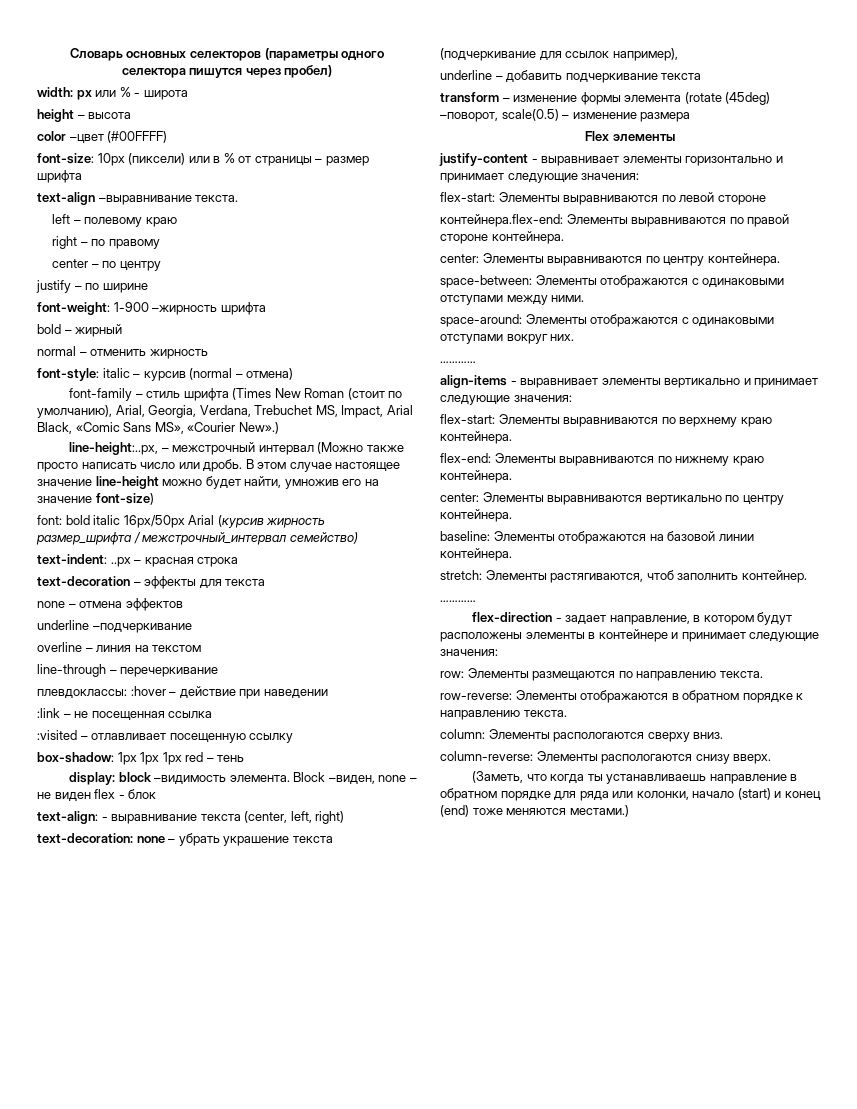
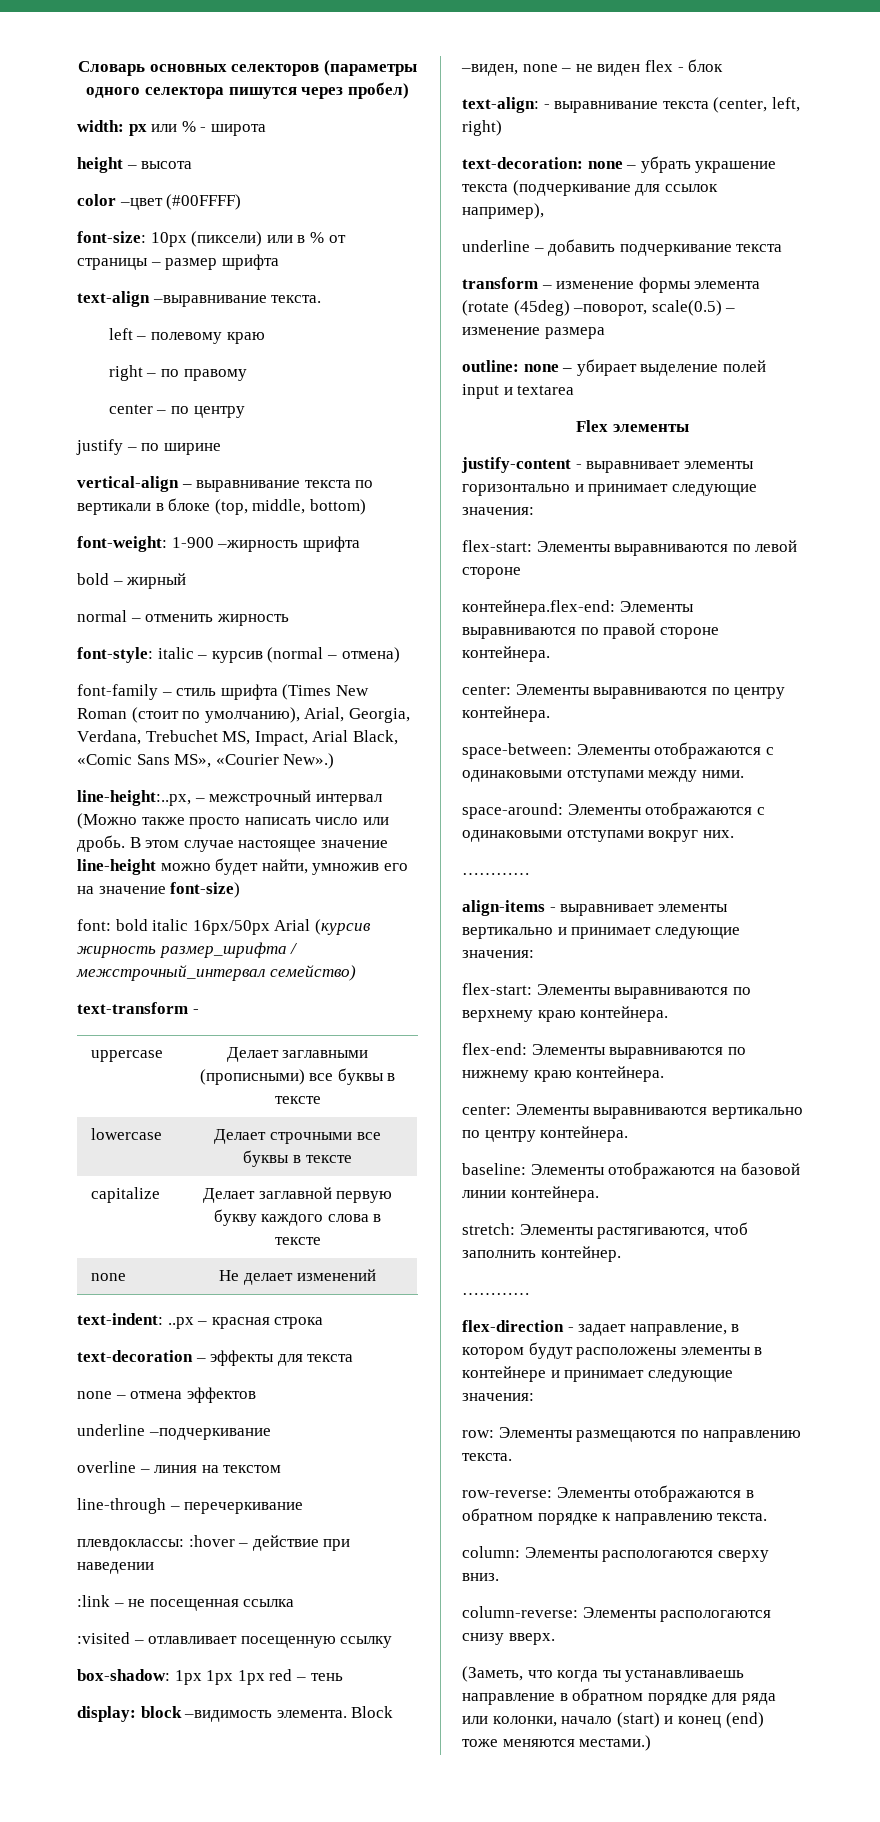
+ vertical-align – выравнивание текста по вертикали в блоке (top, middle, bottom)
+ text-transform -
+ uppercase | Делает заглавными (прописными) все буквы в тексте
+ lowercase | Делает строчными все буквы в тексте
+ capitalize | Делает заглавной первую букву каждого слова в тексте
+ none | Не делает изменений
+ outline: none – убирает выделение полей input и textarea

